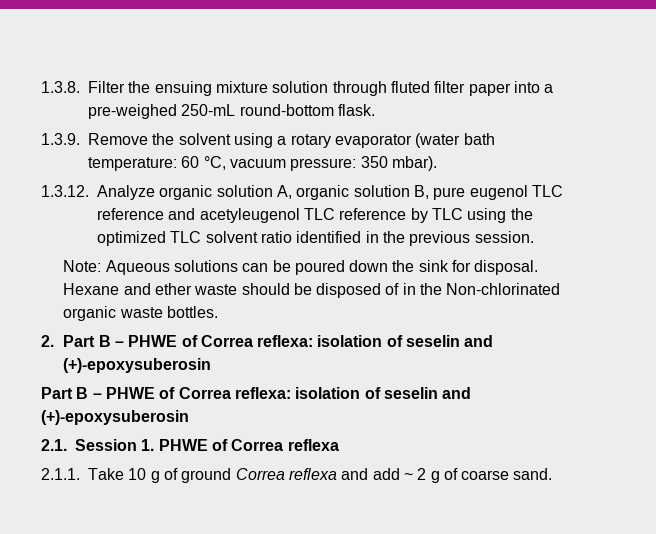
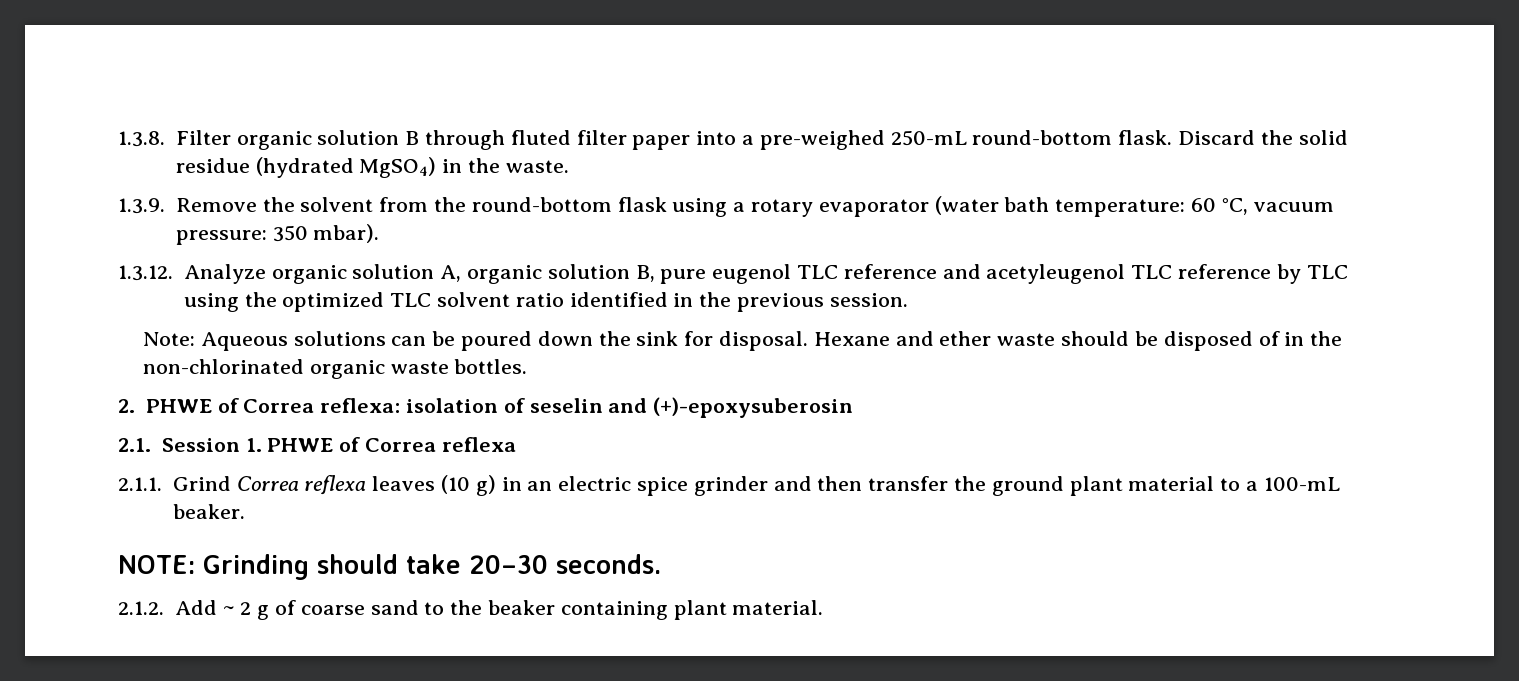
- 1.3.8. Filter the ensuing mixture solution through fluted filter paper into a pre-weighed 250-mL round-bottom flask.
+ 1.3.8. Filter organic solution B through fluted filter paper into a pre-weighed 250-mL round-bottom flask. Discard the solid residue (hydrated MgSO4) in the waste.
- 1.3.9. Remove the solvent using a rotary evaporator (water bath temperature: 60 °C, vacuum pressure: 350 mbar).
+ 1.3.9. Remove the solvent from the round-bottom flask using a rotary evaporator (water bath temperature: 60 °C, vacuum pressure: 350 mbar).
- Hexane and ether waste should be disposed of in the Non-chlorinated organic waste bottles.
+ Hexane and ether waste should be disposed of in the non-chlorinated organic waste bottles.
- 2. Part B – PHWE of Correa reflexa: isolation of seselin and (+)-epoxysuberosin
- Part B – PHWE of Correa reflexa: isolation of seselin and (+)-epoxysuberosin
+ 2. PHWE of Correa reflexa: isolation of seselin and (+)-epoxysuberosin
- 2.1.1. Take 10 g of ground Correa reflexa and add ~ 2 g of coarse sand.
+ 2.1.1. Grind Correa reflexa leaves (10 g) in an electric spice grinder and then transfer the ground plant material to a 100-mL beaker.
+ NOTE: Grinding should take 20–30 seconds.
+ 2.1.2. Add ~ 2 g of coarse sand to the beaker containing plant material.

